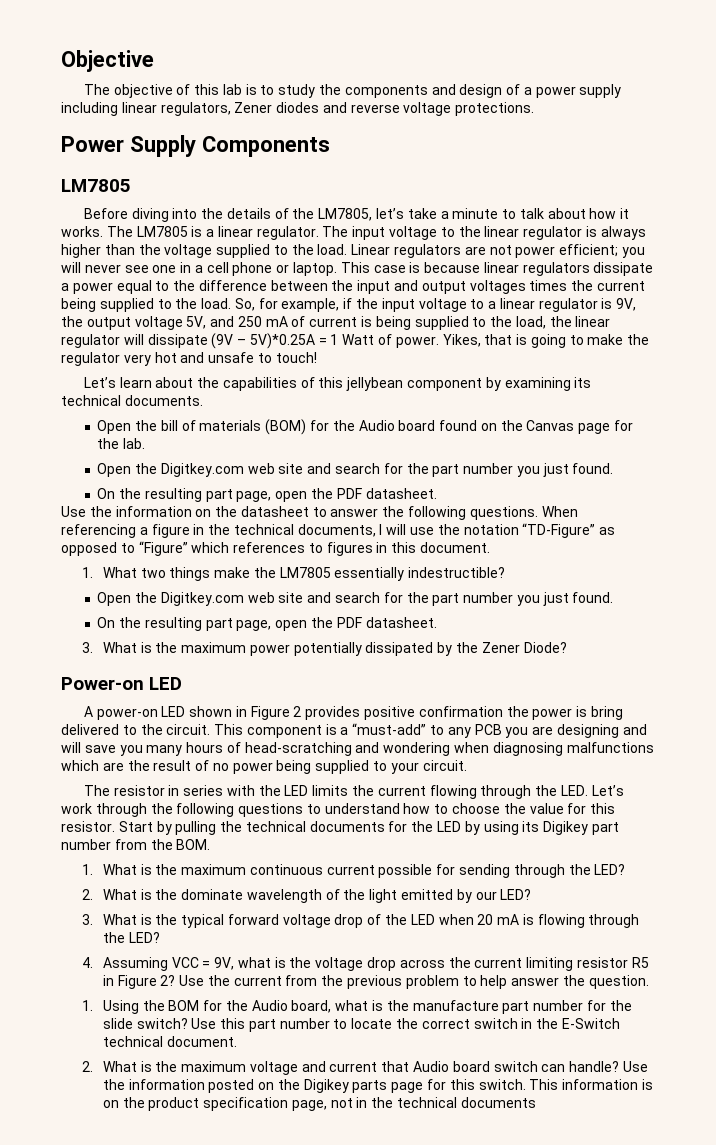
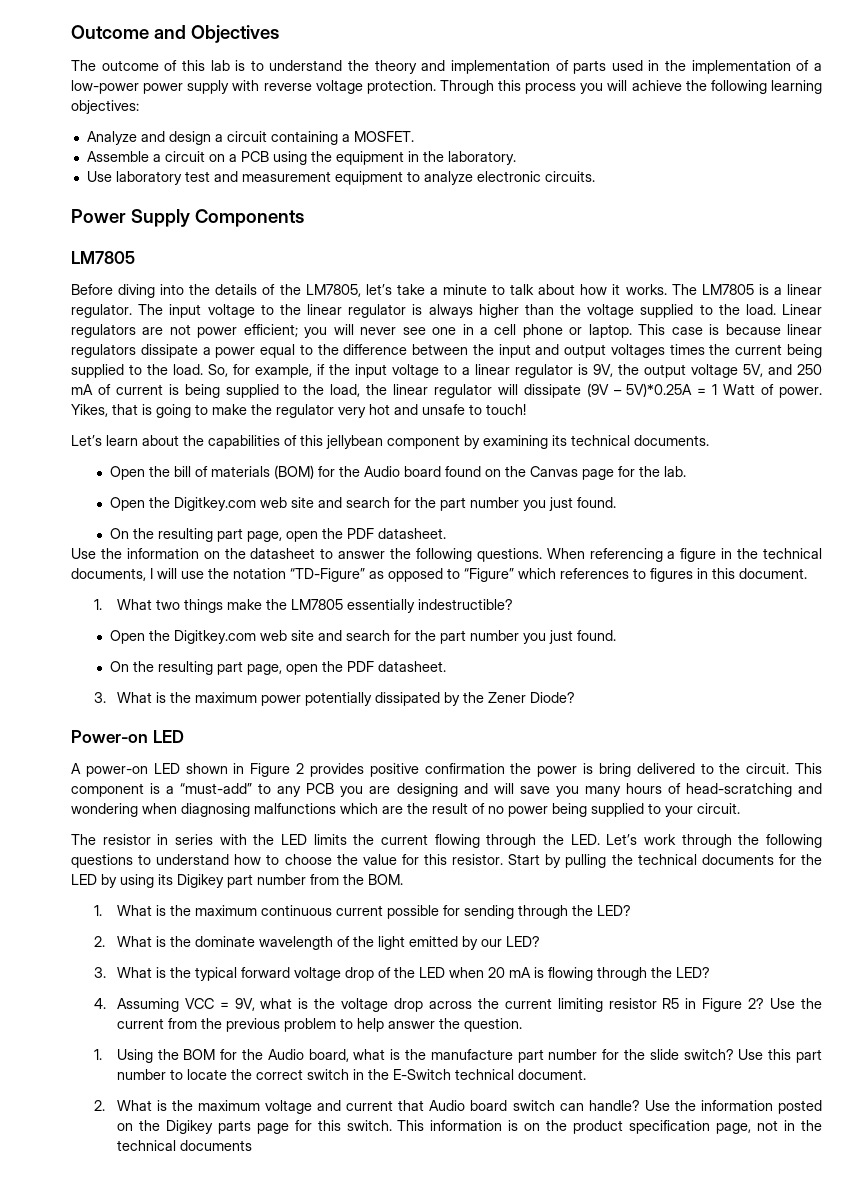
- Objective
- The objective of this lab is to study the components and design of a power supply including linear regulators, Zener diodes and reverse voltage protections.
+ Outcome and Objectives
+ The outcome of this lab is to understand the theory and implementation of parts used in the implementation of a low-power power supply with reverse voltage protection. Through this process you will achieve the following learning objectives:
+ Analyze and design a circuit containing a MOSFET.
+ Assemble a circuit on a PCB using the equipment in the laboratory.
+ Use laboratory test and measurement equipment to analyze electronic circuits.

